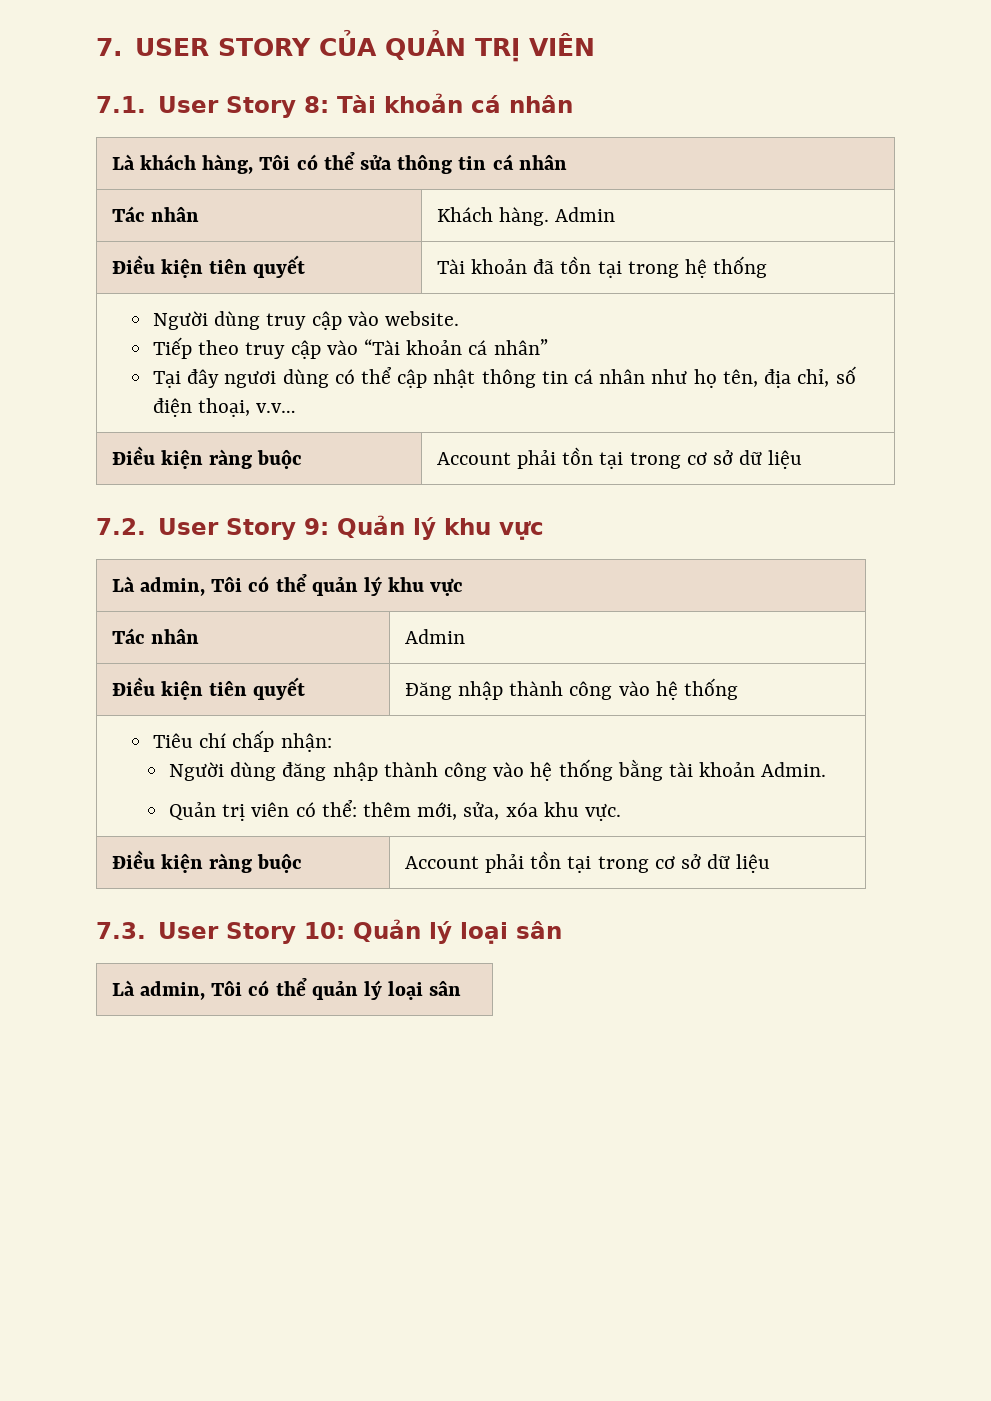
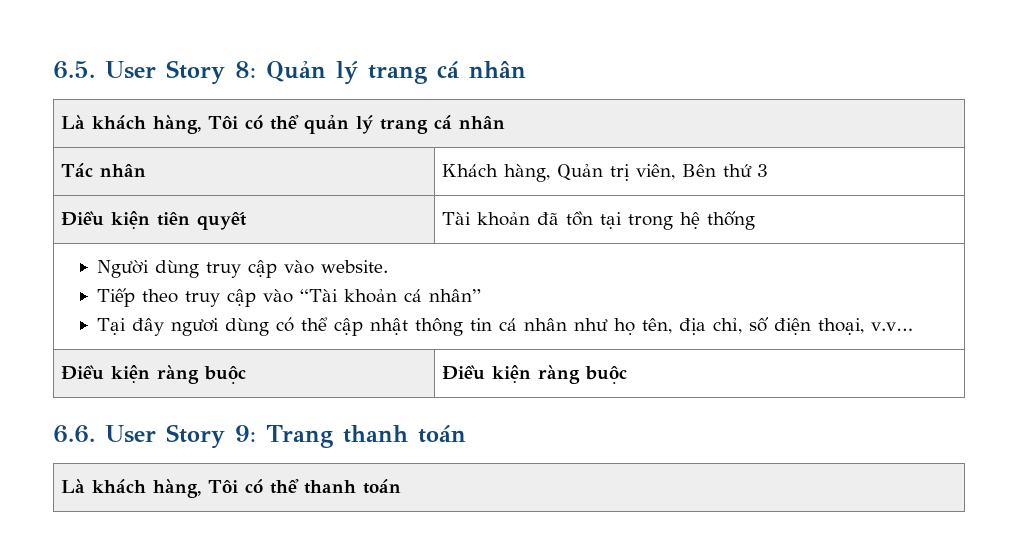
- 7. USER STORY CỦA QUẢN TRỊ VIÊN
- 7.1. User Story 8: Tài khoản cá nhân
+ 6.5. User Story 8: Quản lý trang cá nhân
- Là khách hàng, Tôi có thể sửa thông tin cá nhân
+ Là khách hàng, Tôi có thể quản lý trang cá nhân
- Tác nhân | Khách hàng. Admin
+ Tác nhân | Khách hàng, Quản trị viên, Bên thứ 3
  Người dùng truy cập vào website.
  Tiếp theo truy cập vào “Tài khoản cá nhân”
  Tại đây ngươi dùng có thể cập nhật thông tin cá nhân như họ tên, địa chỉ, số điện thoại, v.v…
- Điều kiện ràng buộc | Account phải tồn tại trong cơ sở dữ liệu
- 7.2. User Story 9: Quản lý khu vực
- Là admin, Tôi có thể quản lý khu vực
- Tác nhân | Admin
- Điều kiện tiên quyết | Đăng nhập thành công vào hệ thống
- Tiêu chí chấp nhận:
- Người dùng đăng nhập thành công vào hệ thống bằng tài khoản Admin.
- Quản trị viên có thể: thêm mới, sửa, xóa khu vực.
- Điều kiện ràng buộc | Account phải tồn tại trong cơ sở dữ liệu
- 7.3. User Story 10: Quản lý loại sân
- Là admin, Tôi có thể quản lý loại sân
+ Điều kiện ràng buộc | Điều kiện ràng buộc
+ 6.6. User Story 9: Trang thanh toán
+ Là khách hàng, Tôi có thể thanh toán

